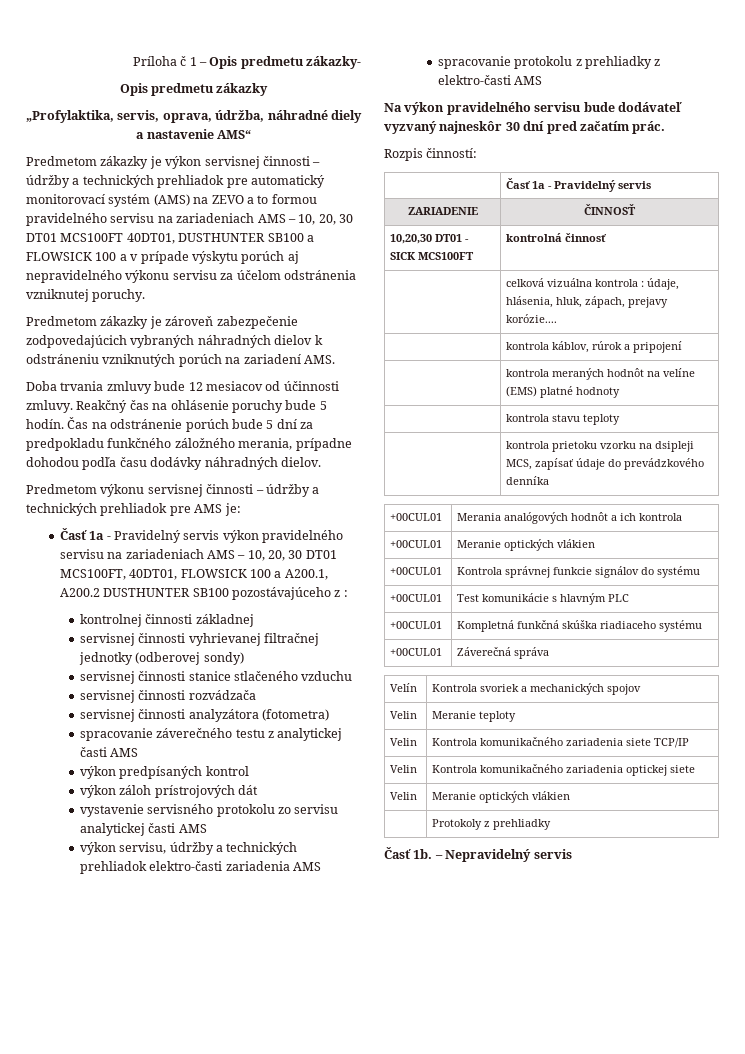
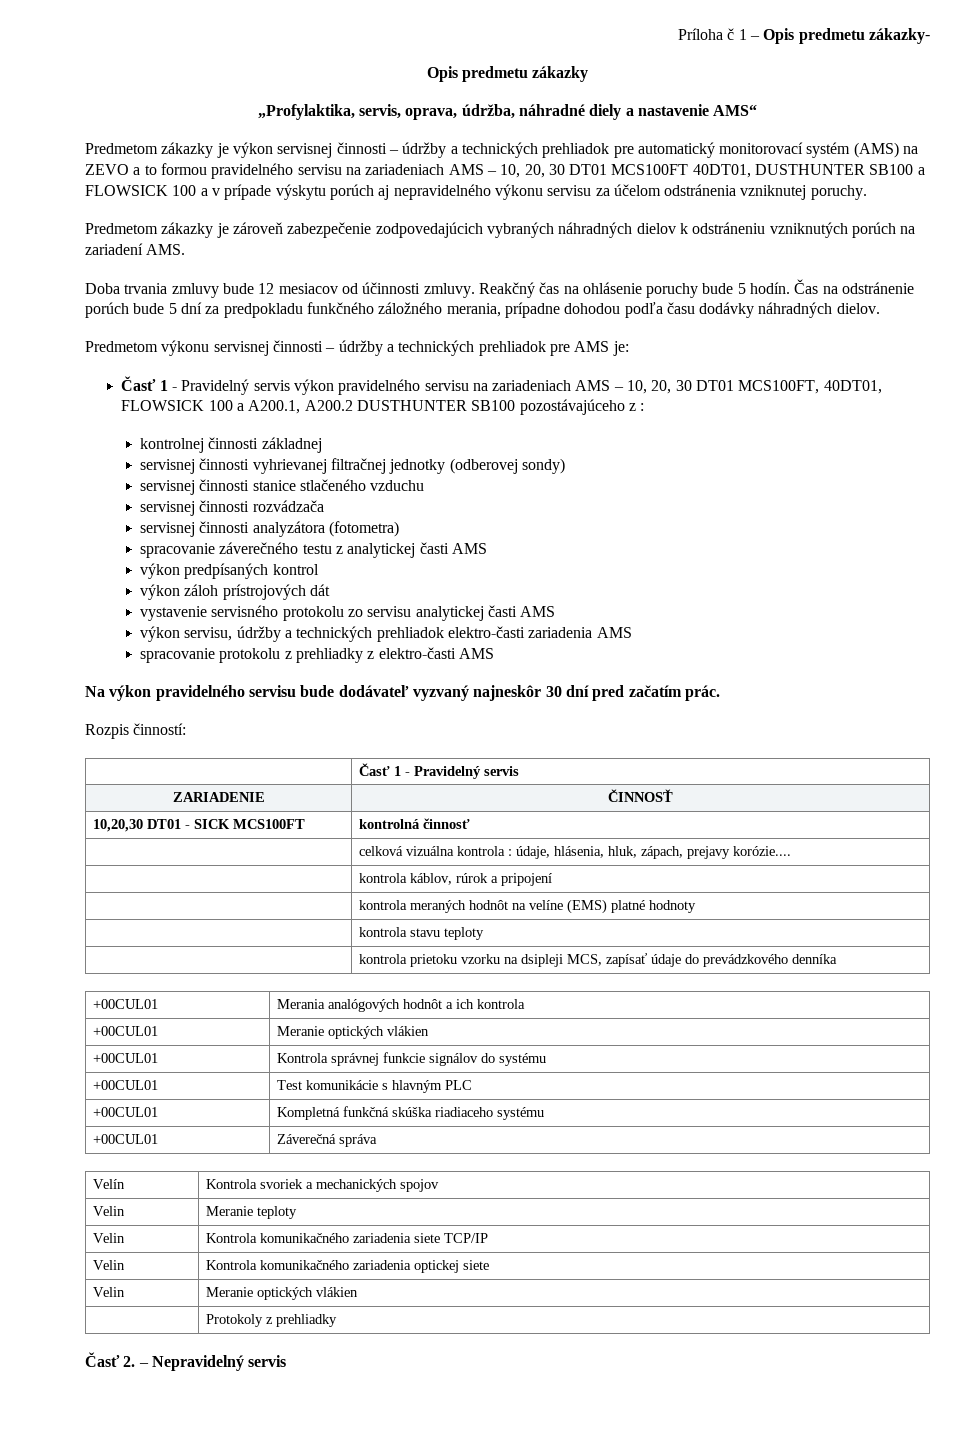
- Časť 1a - Pravidelný servis výkon pravidelného servisu na zariadeniach AMS – 10, 20, 30 DT01 MCS100FT, 40DT01, FLOWSICK 100 a A200.1, A200.2 DUSTHUNTER SB100 pozostávajúceho z :
+ Časť 1 - Pravidelný servis výkon pravidelného servisu na zariadeniach AMS – 10, 20, 30 DT01 MCS100FT, 40DT01, FLOWSICK 100 a A200.1, A200.2 DUSTHUNTER SB100 pozostávajúceho z :
- | Časť 1a - Pravidelný servis
+ | Časť 1 - Pravidelný servis
- Časť 1b. – Nepravidelný servis
+ Časť 2. – Nepravidelný servis

